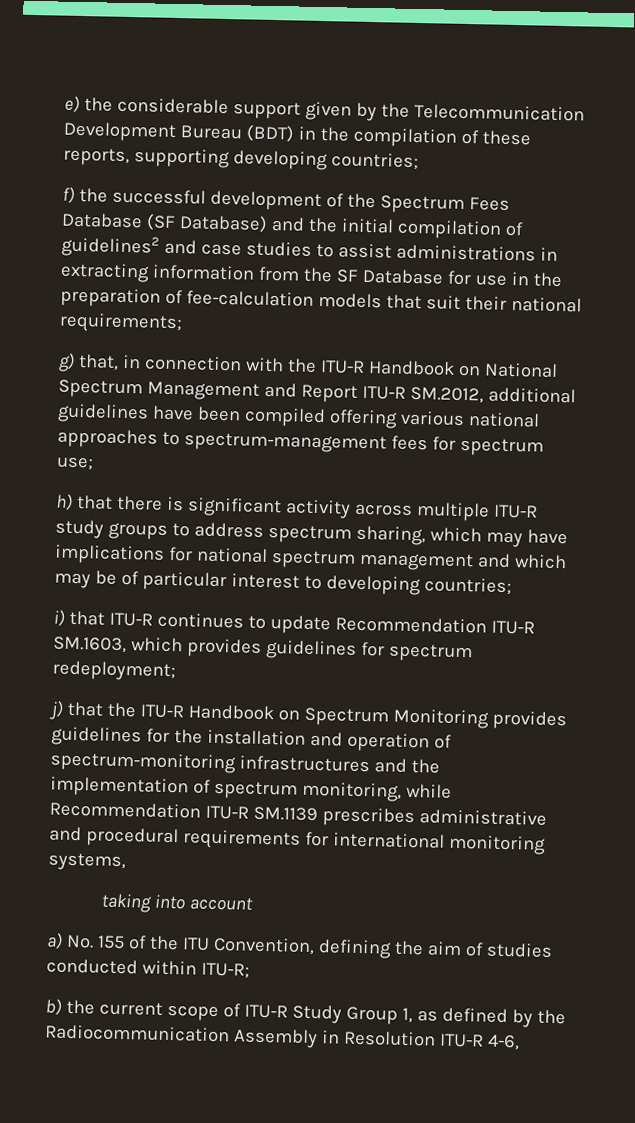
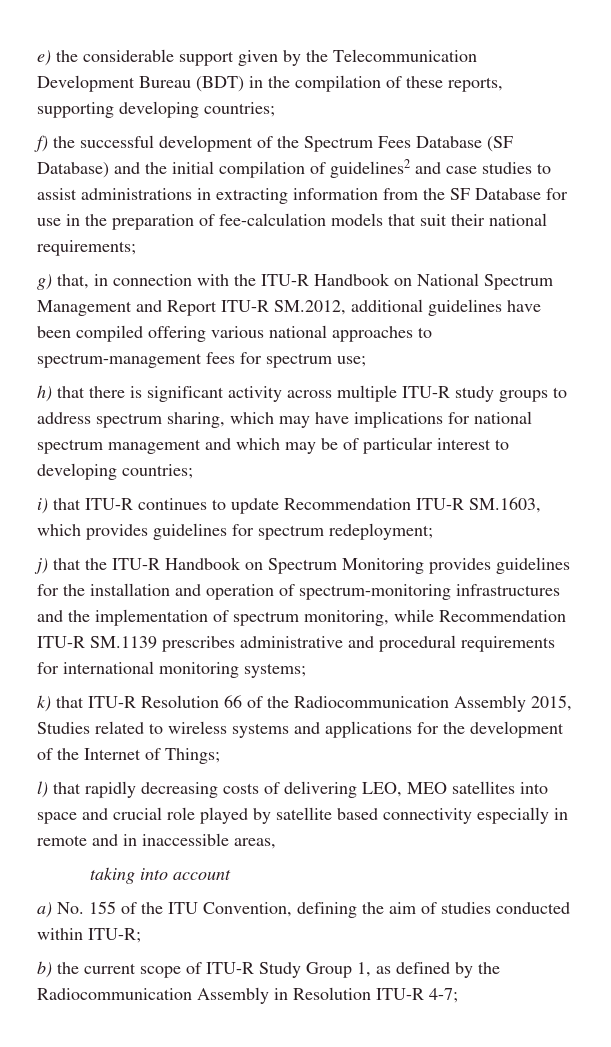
- j) that the ITU-R Handbook on Spectrum Monitoring provides guidelines for the installation and operation of spectrum-monitoring infrastructures and the implementation of spectrum monitoring, while Recommendation ITU-R SM.1139 prescribes administrative and procedural requirements for international monitoring systems,
+ j) that the ITU-R Handbook on Spectrum Monitoring provides guidelines for the installation and operation of spectrum-monitoring infrastructures and the implementation of spectrum monitoring, while Recommendation ITU-R SM.1139 prescribes administrative and procedural requirements for international monitoring systems;
+ k) that ITU-R Resolution 66 of the Radiocommunication Assembly 2015, Studies related to wireless systems and applications for the development of the Internet of Things;
+ l) that rapidly decreasing costs of delivering LEO, MEO satellites into space and crucial role played by satellite based connectivity especially in remote and in inaccessible areas,
- b) the current scope of ITU-R Study Group 1, as defined by the Radiocommunication Assembly in Resolution ITU-R 4-6,
+ b) the current scope of ITU-R Study Group 1, as defined by the Radiocommunication Assembly in Resolution ITU-R 4-7;

